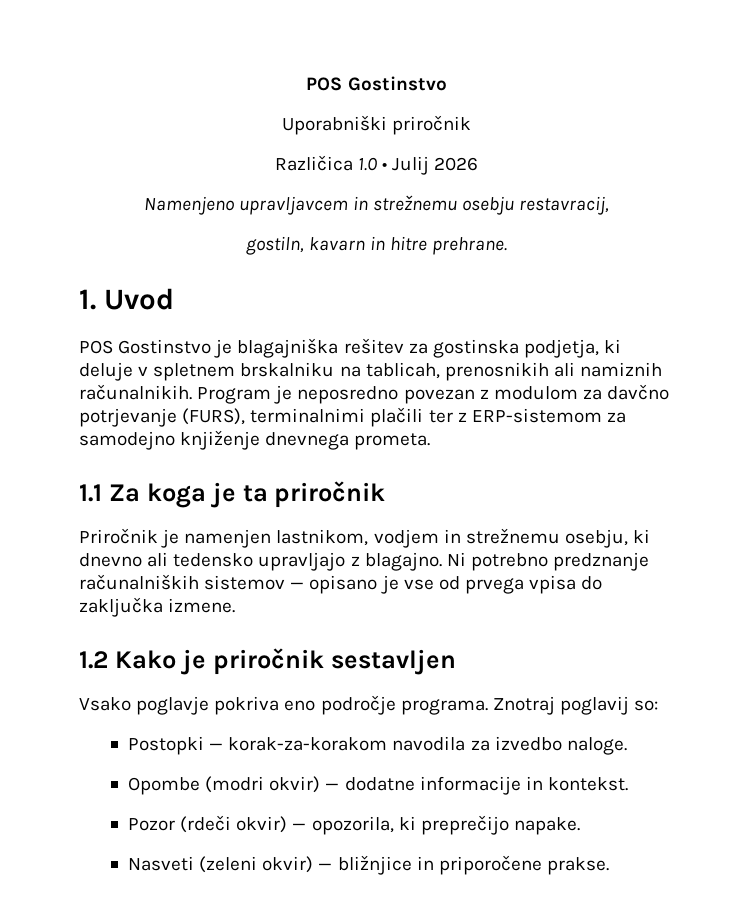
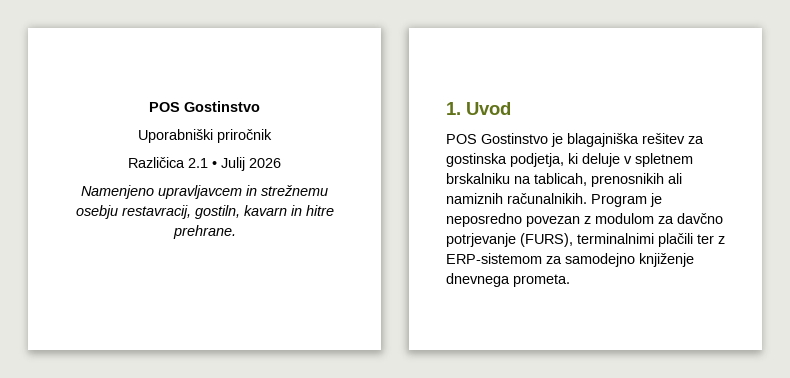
- Različica 1.0 • Julij 2026
+ Različica 2.1 • Julij 2026
- Namenjeno upravljavcem in strežnemu osebju restavracij,
- gostiln, kavarn in hitre prehrane.
+ Namenjeno upravljavcem in strežnemu osebju restavracij, gostiln, kavarn in hitre prehrane.
- 1.1 Za koga je ta priročnik
- Priročnik je namenjen lastnikom, vodjem in strežnemu osebju, ki dnevno ali tedensko upravljajo z blagajno. Ni potrebno predznanje računalniških sistemov — opisano je vse od prvega vpisa do zaključka izmene.
- 1.2 Kako je priročnik sestavljen
- Vsako poglavje pokriva eno področje programa. Znotraj poglavij so:
- Postopki — korak-za-korakom navodila za izvedbo naloge.
- Opombe (modri okvir) — dodatne informacije in kontekst.
- Pozor (rdeči okvir) — opozorila, ki preprečijo napake.
- Nasveti (zeleni okvir) — bližnjice in priporočene prakse.

